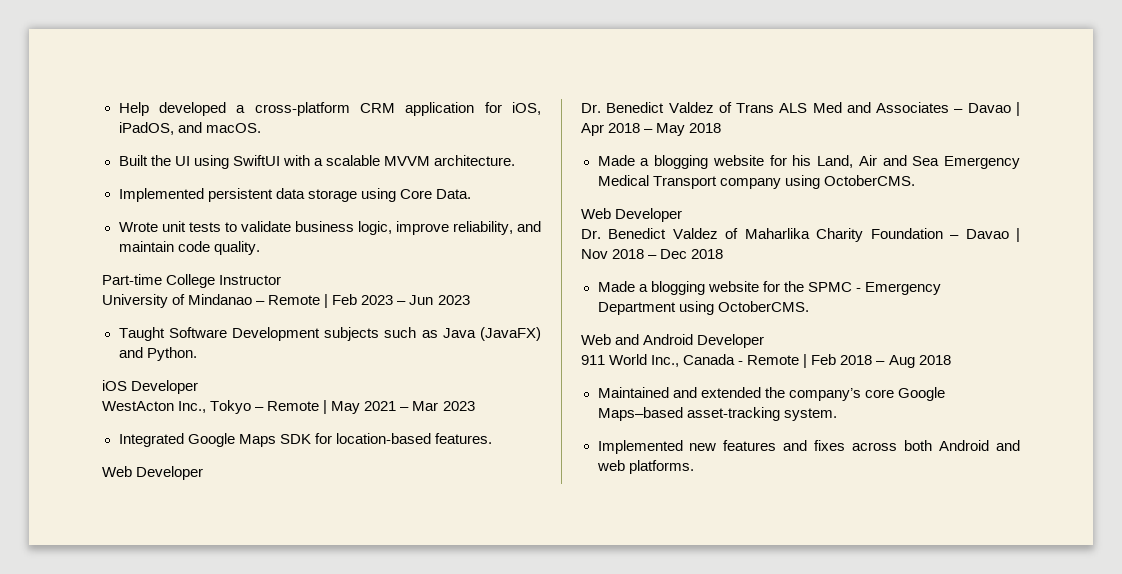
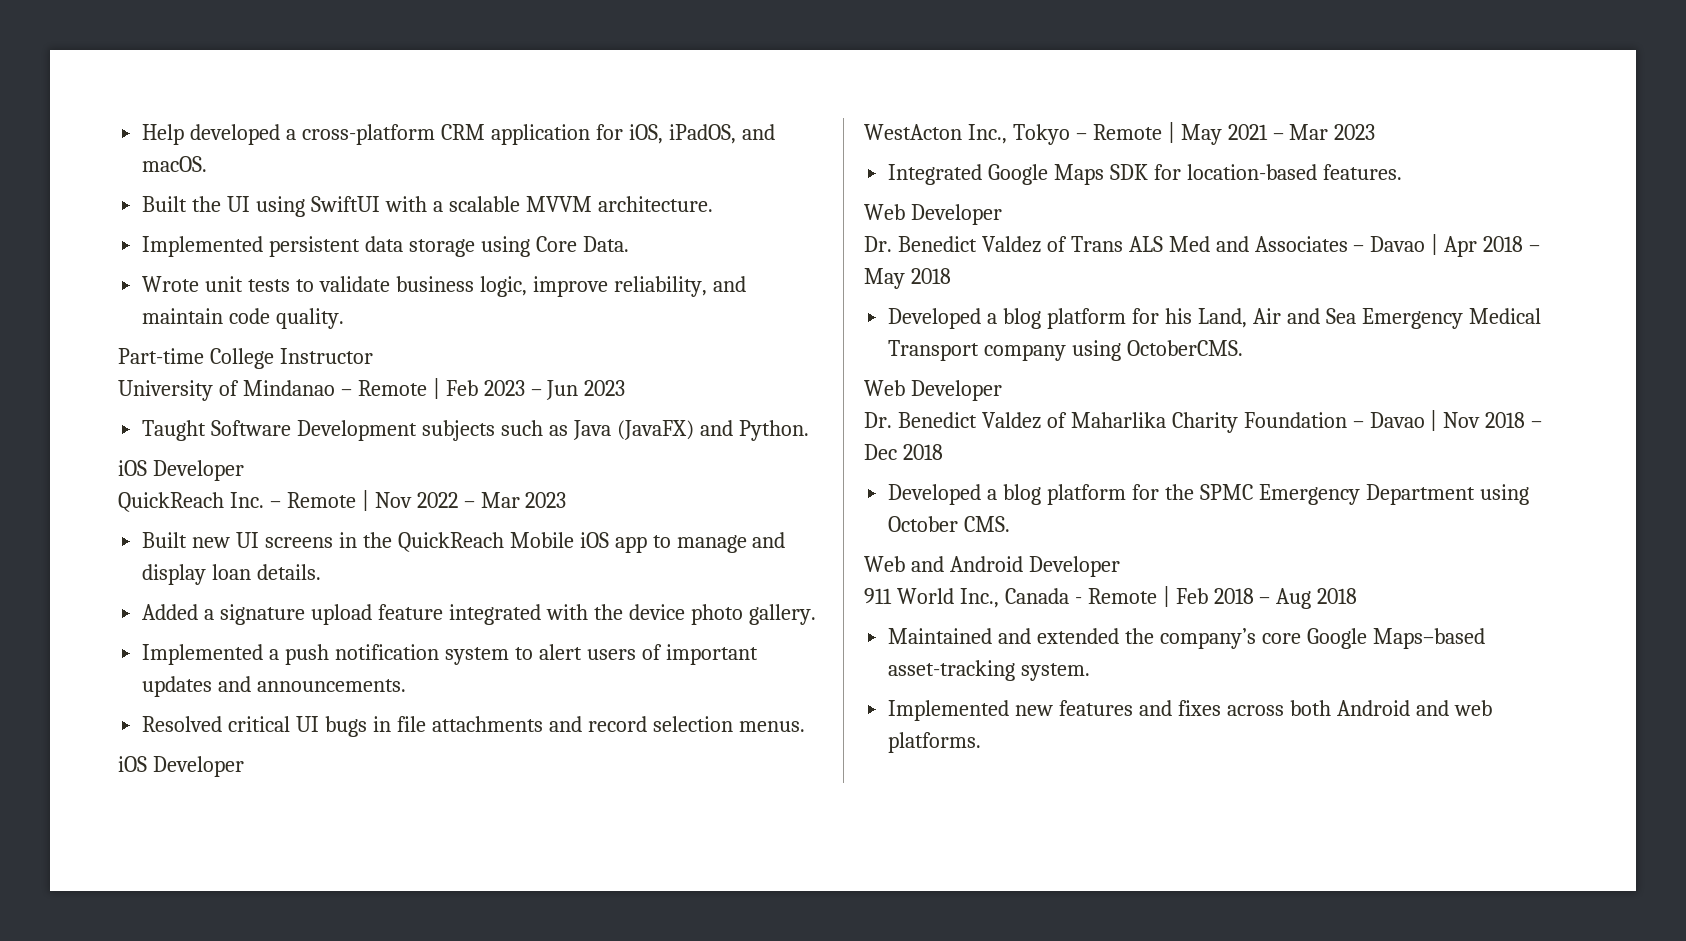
+ QuickReach Inc. – Remote | Nov 2022 – Mar 2023
+ Built new UI screens in the QuickReach Mobile iOS app to manage and display loan details.
+ Added a signature upload feature integrated with the device photo gallery.
+ Implemented a push notification system to alert users of important updates and announcements.
+ Resolved critical UI bugs in file attachments and record selection menus.
+ iOS Developer
- Made a blogging website for his Land, Air and Sea Emergency Medical Transport company using OctoberCMS.
+ Developed a blog platform for his Land, Air and Sea Emergency Medical Transport company using OctoberCMS.
- Made a blogging website for the SPMC - Emergency Department using OctoberCMS.
+ Developed a blog platform for the SPMC Emergency Department using October CMS.

